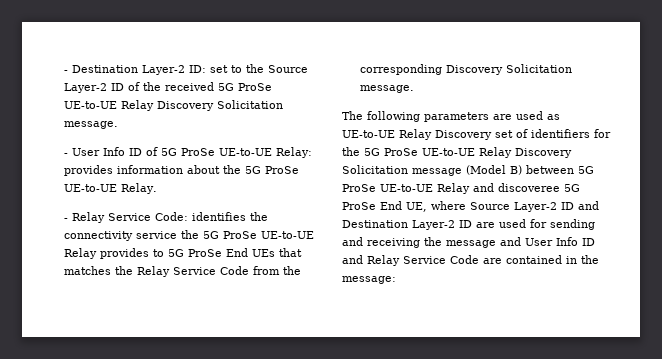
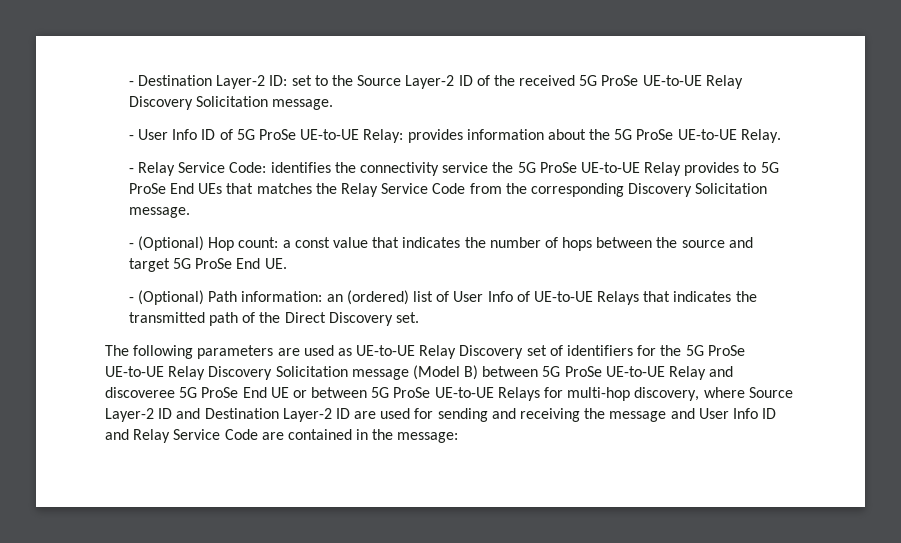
+ - (Optional) Hop count: a const value that indicates the number of hops between the source and target 5G ProSe End UE.
+ - (Optional) Path information: an (ordered) list of User Info of UE-to-UE Relays that indicates the transmitted path of the Direct Discovery set.
- The following parameters are used as UE-to-UE Relay Discovery set of identifiers for the 5G ProSe UE-to-UE Relay Discovery Solicitation message (Model B) between 5G ProSe UE-to-UE Relay and discoveree 5G ProSe End UE, where Source Layer-2 ID and Destination Layer-2 ID are used for sending and receiving the message and User Info ID and Relay Service Code are contained in the message:
+ The following parameters are used as UE-to-UE Relay Discovery set of identifiers for the 5G ProSe UE-to-UE Relay Discovery Solicitation message (Model B) between 5G ProSe UE-to-UE Relay and discoveree 5G ProSe End UE or between 5G ProSe UE-to-UE Relays for multi-hop discovery, where Source Layer-2 ID and Destination Layer-2 ID are used for sending and receiving the message and User Info ID and Relay Service Code are contained in the message:

